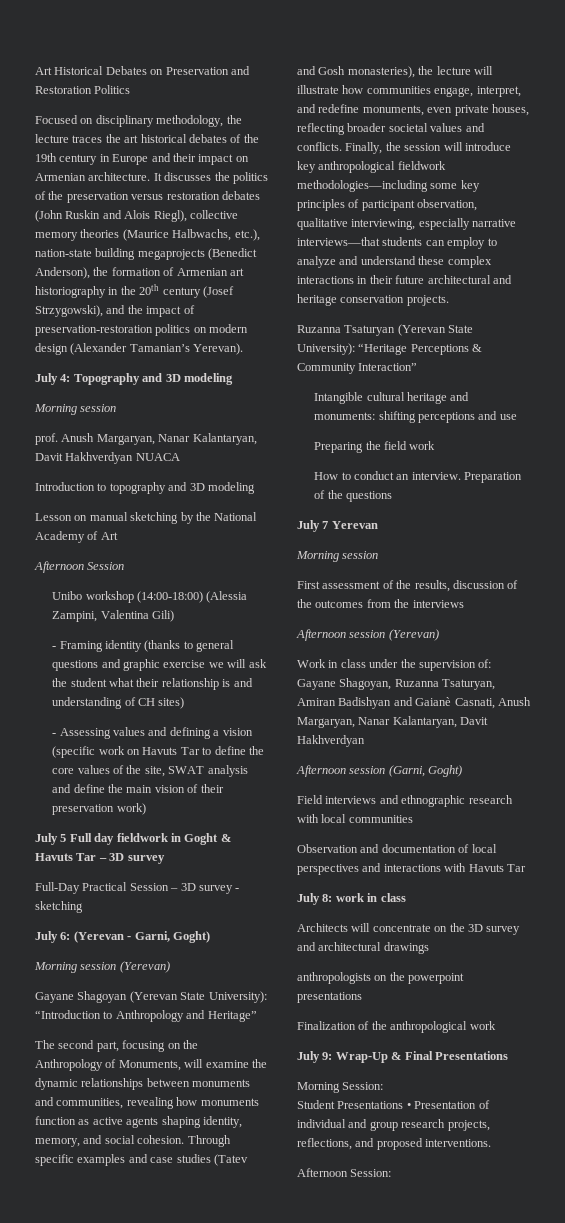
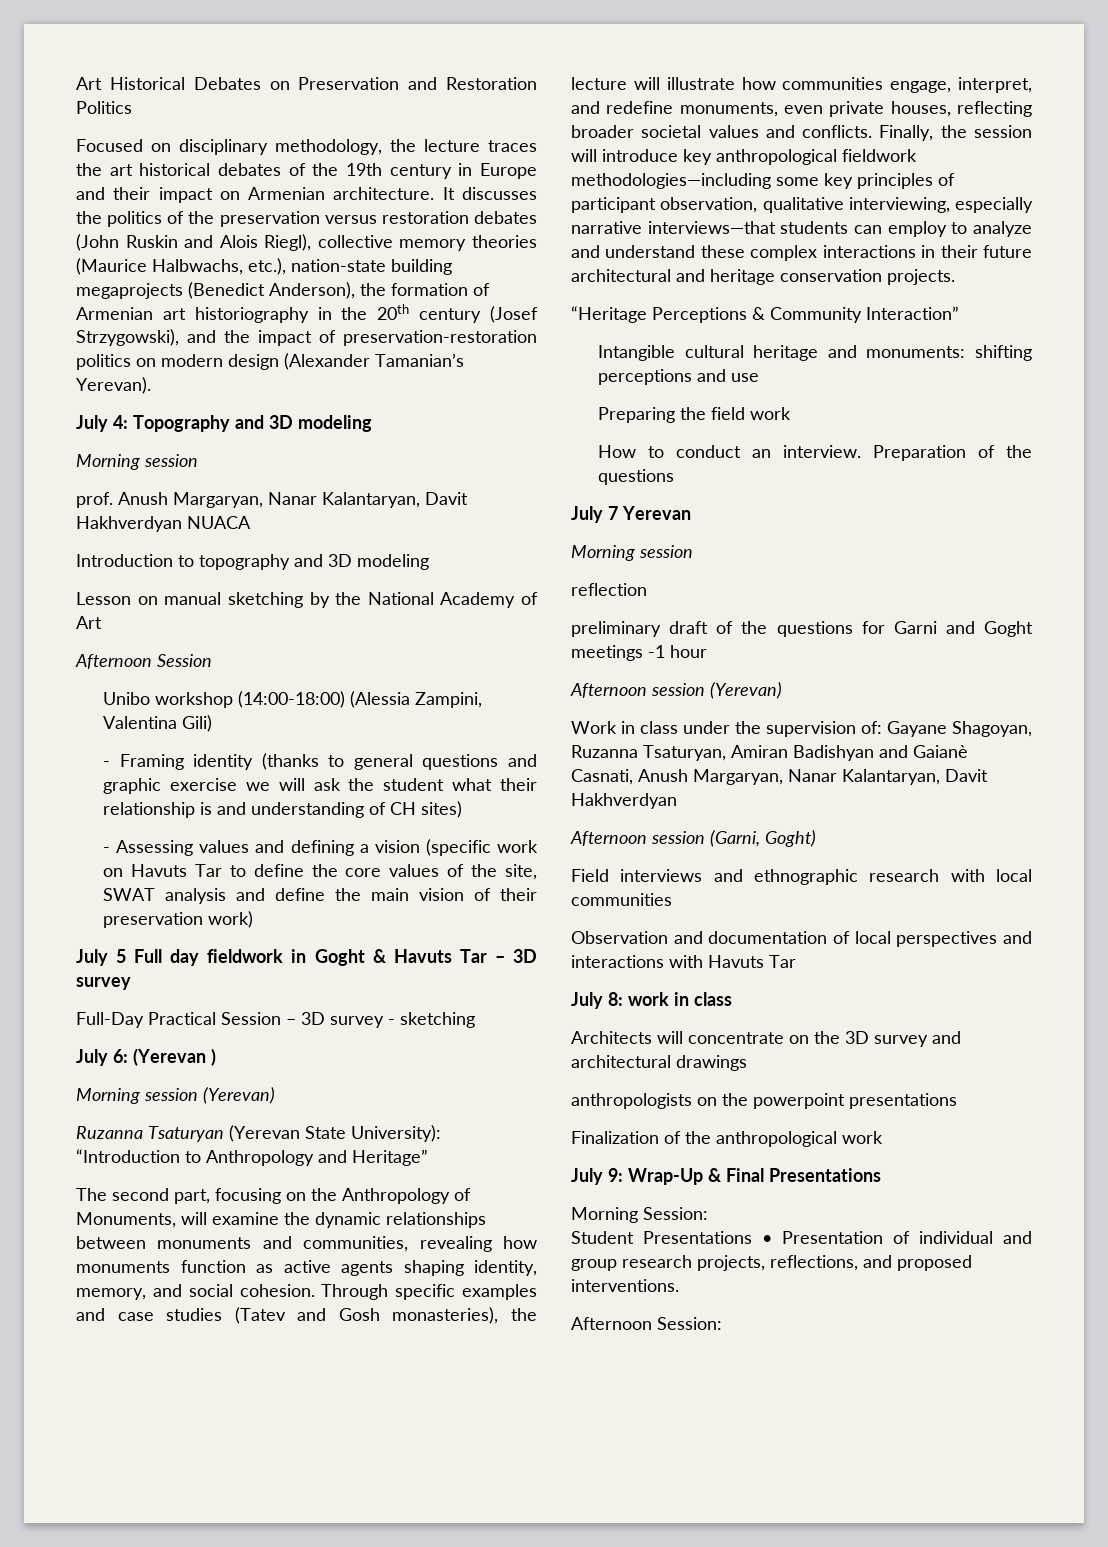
- July 6: (Yerevan - Garni, Goght)
+ July 6: (Yerevan )
- Gayane Shagoyan (Yerevan State University): “Introduction to Anthropology and Heritage”
+ Ruzanna Tsaturyan (Yerevan State University): “Introduction to Anthropology and Heritage”
- Ruzanna Tsaturyan (Yerevan State University): “Heritage Perceptions & Community Interaction”
+ “Heritage Perceptions & Community Interaction”
- First assessment of the results, discussion of the outcomes from the interviews
+ reflection
+ preliminary draft of the questions for Garni and Goght meetings -1 hour

